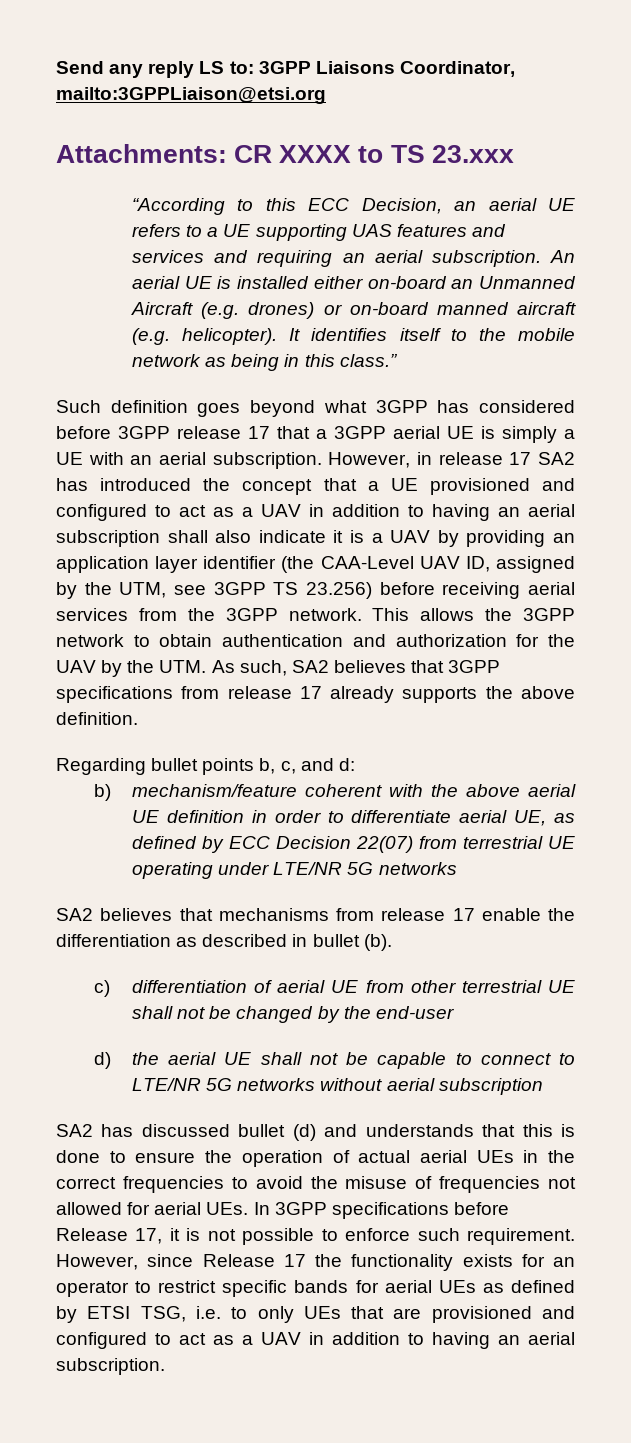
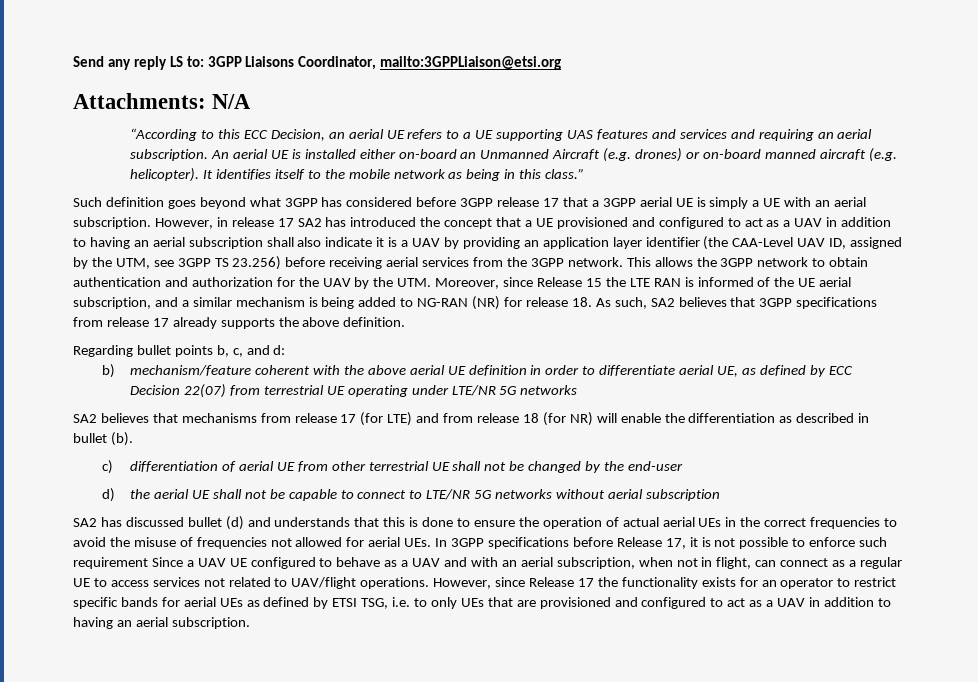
- Attachments: CR XXXX to TS 23.xxx
+ Attachments: N/A
- This allows the 3GPP network to obtain authentication and authorization for the UAV by the UTM. As such, SA2 believes that 3GPP specifications from release 17 already supports the above definition.
+ This allows the 3GPP network to obtain authentication and authorization for the UAV by the UTM. Moreover, since Release 15 the LTE RAN is informed of the UE aerial subscription, and a similar mechanism is being added to NG-RAN (NR) for release 18. As such, SA2 believes that 3GPP specifications from release 17 already supports the above definition.
- SA2 believes that mechanisms from release 17 enable the differentiation as described in bullet (b).
+ SA2 believes that mechanisms from release 17 (for LTE) and from release 18 (for NR) will enable the differentiation as described in bullet (b).
- SA2 has discussed bullet (d) and understands that this is done to ensure the operation of actual aerial UEs in the correct frequencies to avoid the misuse of frequencies not allowed for aerial UEs. In 3GPP specifications before Release 17, it is not possible to enforce such requirement.
+ SA2 has discussed bullet (d) and understands that this is done to ensure the operation of actual aerial UEs in the correct frequencies to avoid the misuse of frequencies not allowed for aerial UEs. In 3GPP specifications before Release 17, it is not possible to enforce such requirement Since a UAV UE configured to behave as a UAV and with an aerial subscription, when not in flight, can connect as a regular UE to access services not related to UAV/flight operations.

